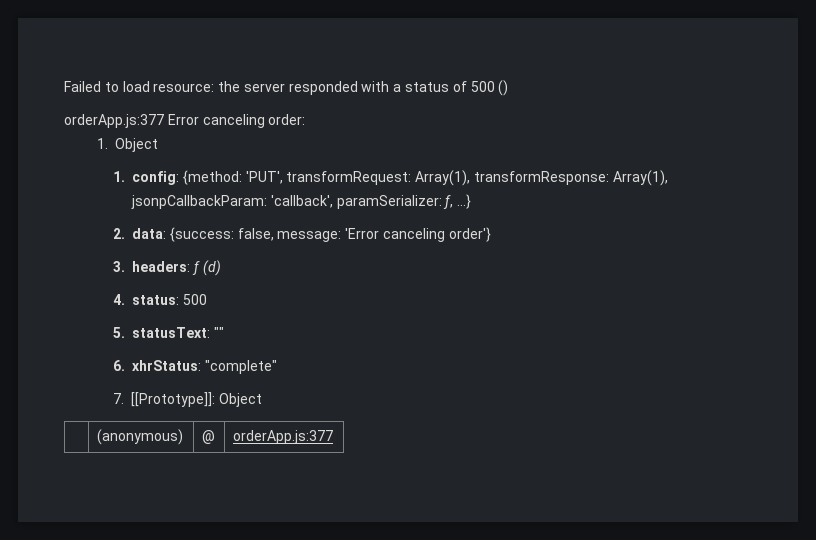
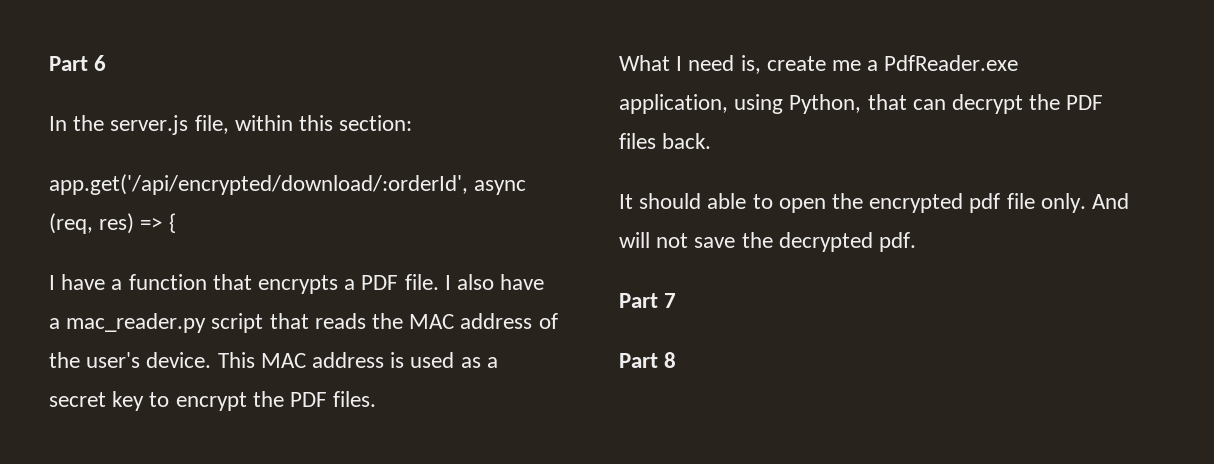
- Failed to load resource: the server responded with a status of 500 ()
- orderApp.js:377 Error canceling order:
- 1. Object
- 1. config: {method: 'PUT', transformRequest: Array(1), transformResponse: Array(1), jsonpCallbackParam: 'callback', paramSerializer: ƒ, …}
- 2. data: {success: false, message: 'Error canceling order'}
- 3. headers: ƒ (d)
- 4. status: 500
- 5. statusText: ""
- 6. xhrStatus: "complete"
- 7. [[Prototype]]: Object
- | (anonymous) | @ | orderApp.js:377
+ Part 6
+ In the server.js file, within this section:
+ app.get('/api/encrypted/download/:orderId', async (req, res) => {
+ I have a function that encrypts a PDF file. I also have a mac_reader.py script that reads the MAC address of the user's device. This MAC address is used as a secret key to encrypt the PDF files.
+ What I need is, create me a PdfReader.exe application, using Python, that can decrypt the PDF files back.
+ It should able to open the encrypted pdf file only. And will not save the decrypted pdf.
+ Part 7
+ Part 8

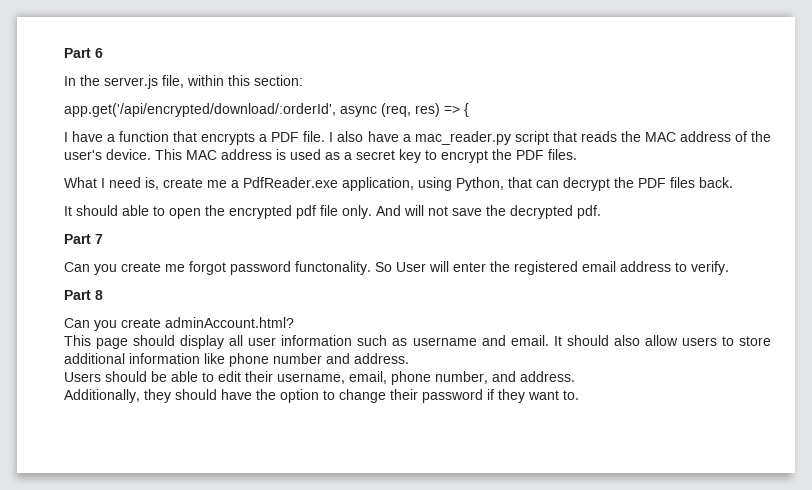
+ Can you create me forgot password functonality. So User will enter the registered email address to verify.
  Part 8
+ Can you create adminAccount.html?
+ This page should display all user information such as username and email. It should also allow users to store additional information like phone number and address.
+ Users should be able to edit their username, email, phone number, and address.
+ Additionally, they should have the option to change their password if they want to.

